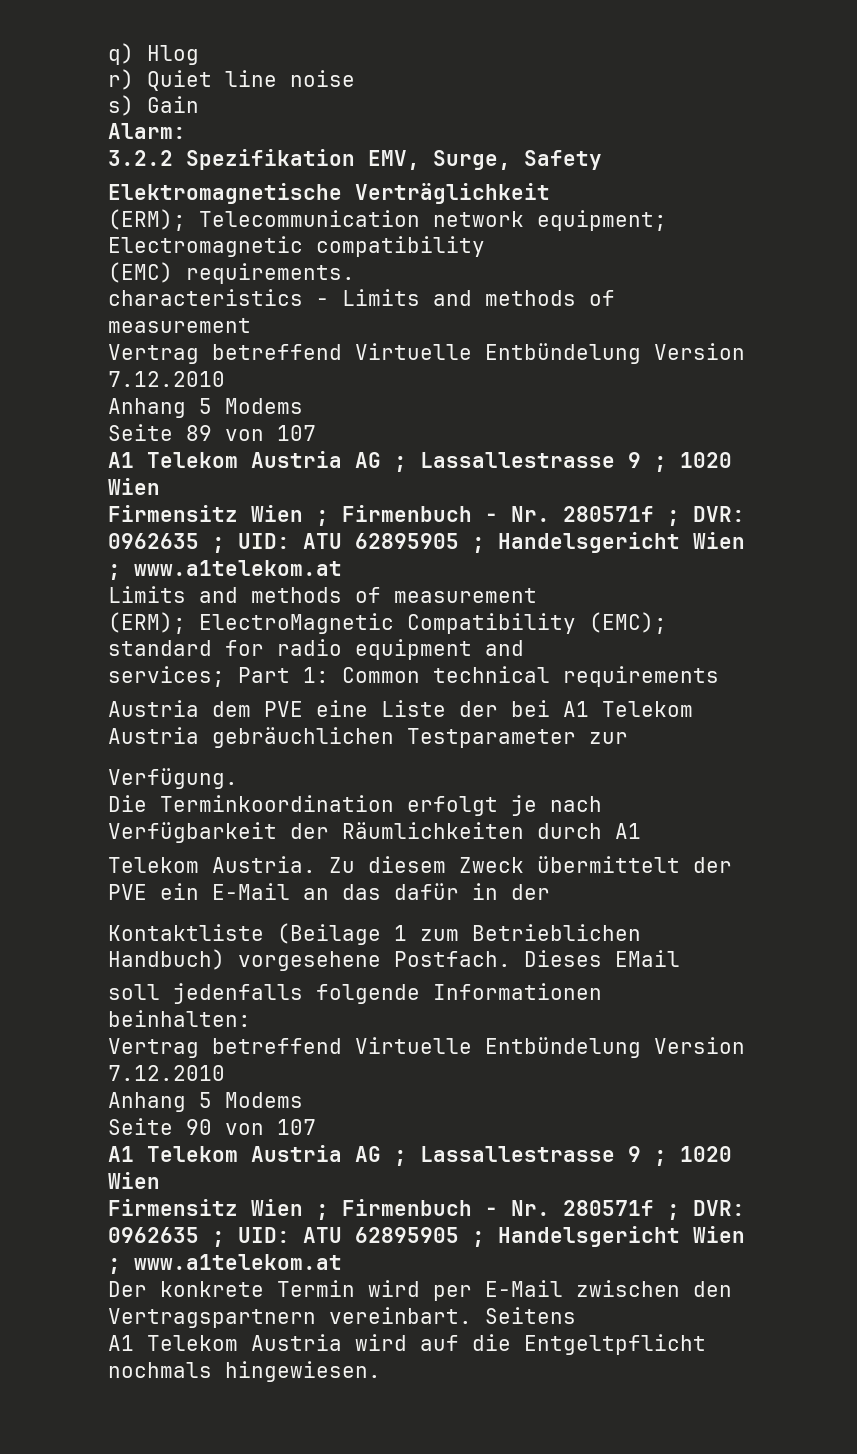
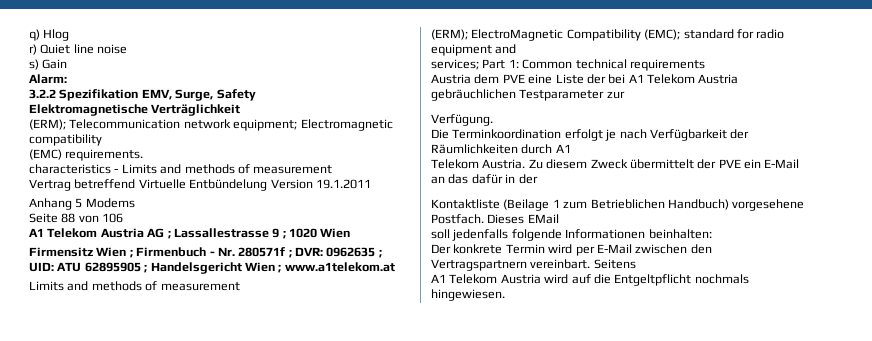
  characteristics - Limits and methods of measurement
- Vertrag betreffend Virtuelle Entbündelung Version 7.12.2010
+ Vertrag betreffend Virtuelle Entbündelung Version 19.1.2011
  Anhang 5 Modems
- Seite 89 von 107
+ Seite 88 von 106
  soll jedenfalls folgende Informationen beinhalten:
- Vertrag betreffend Virtuelle Entbündelung Version 7.12.2010
- Anhang 5 Modems
- Seite 90 von 107
- A1 Telekom Austria AG ; Lassallestrasse 9 ; 1020 Wien
- Firmensitz Wien ; Firmenbuch - Nr. 280571f ; DVR: 0962635 ; UID: ATU 62895905 ; Handelsgericht Wien ; www.a1telekom.at

